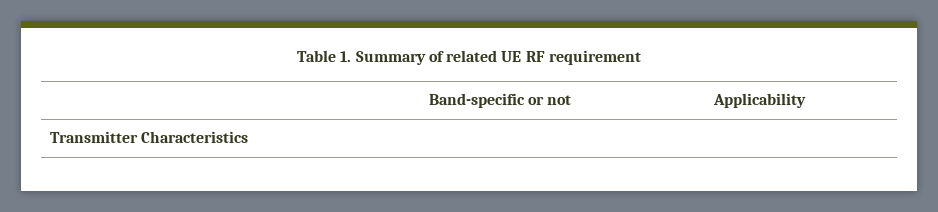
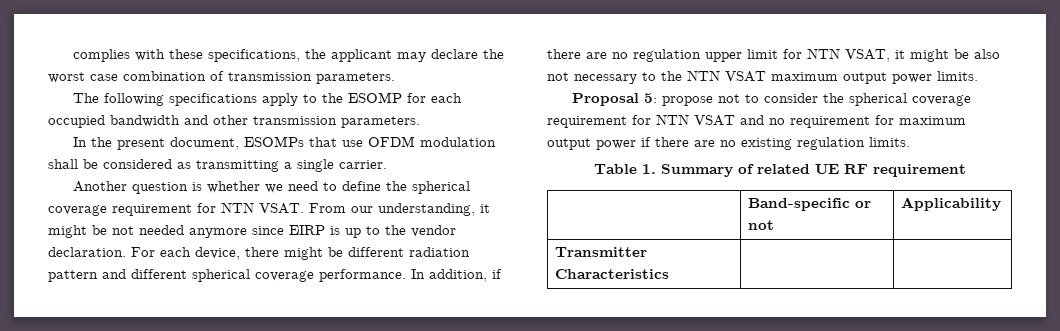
+ complies with these specifications, the applicant may declare the worst case combination of transmission parameters.
+ The following specifications apply to the ESOMP for each occupied bandwidth and other transmission parameters.
+ In the present document, ESOMPs that use OFDM modulation shall be considered as transmitting a single carrier.
+ Another question is whether we need to define the spherical coverage requirement for NTN VSAT. From our understanding, it might be not needed anymore since EIRP is up to the vendor declaration. For each device, there might be different radiation pattern and different spherical coverage performance. In addition, if there are no regulation upper limit for NTN VSAT, it might be also not necessary to the NTN VSAT maximum output power limits.
+ Proposal 5: propose not to consider the spherical coverage requirement for NTN VSAT and no requirement for maximum output power if there are no existing regulation limits.

